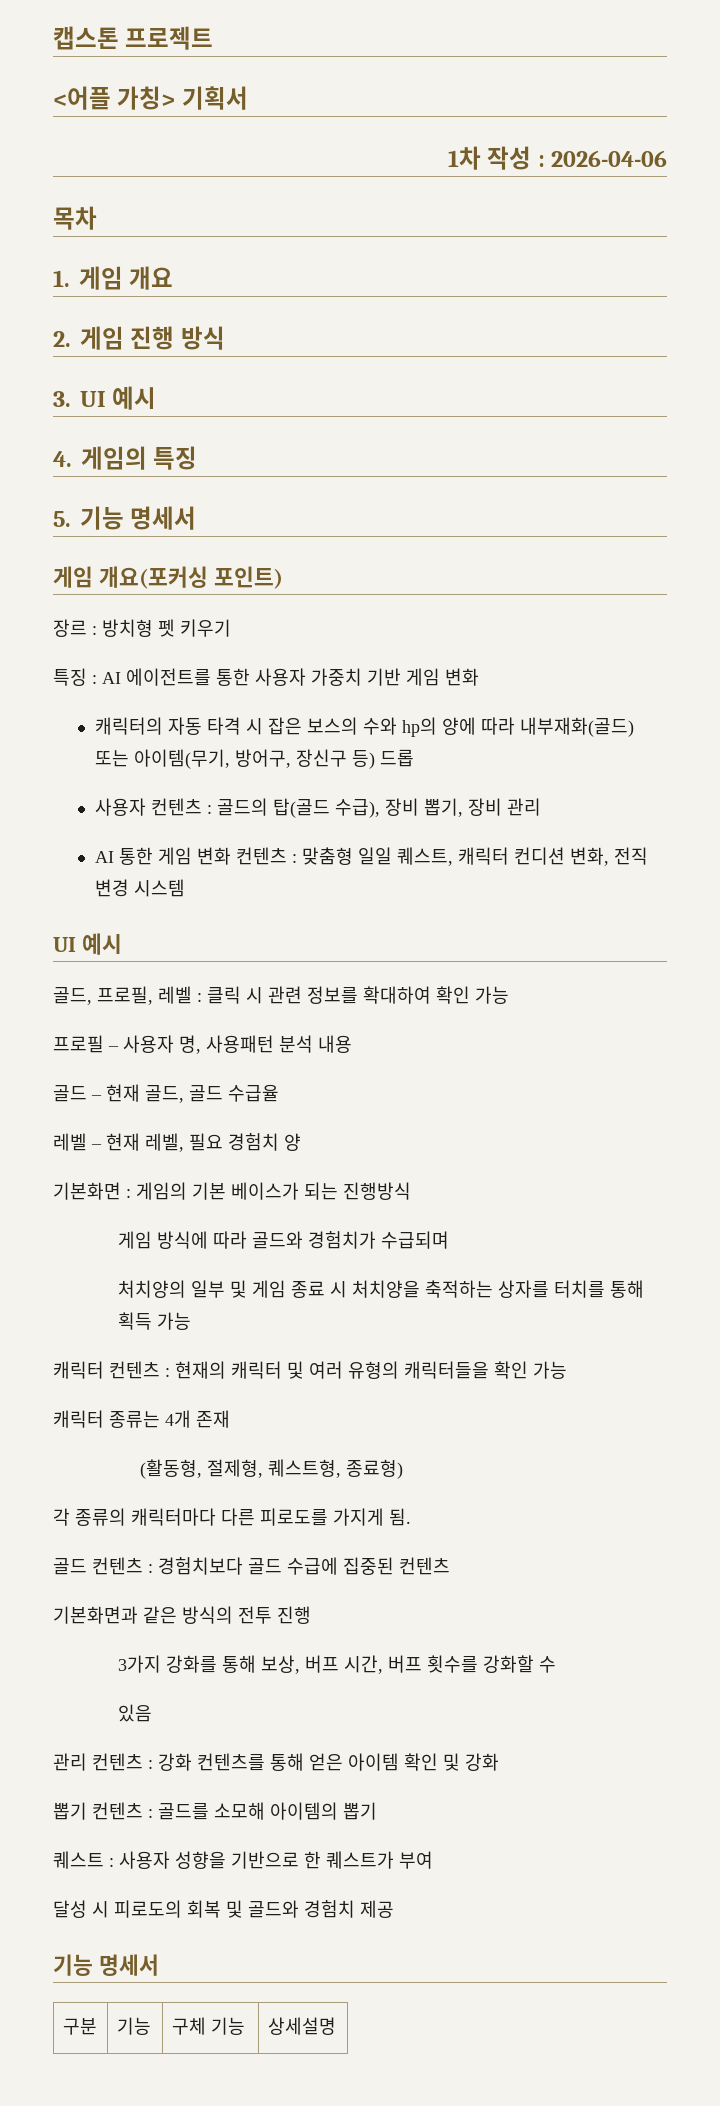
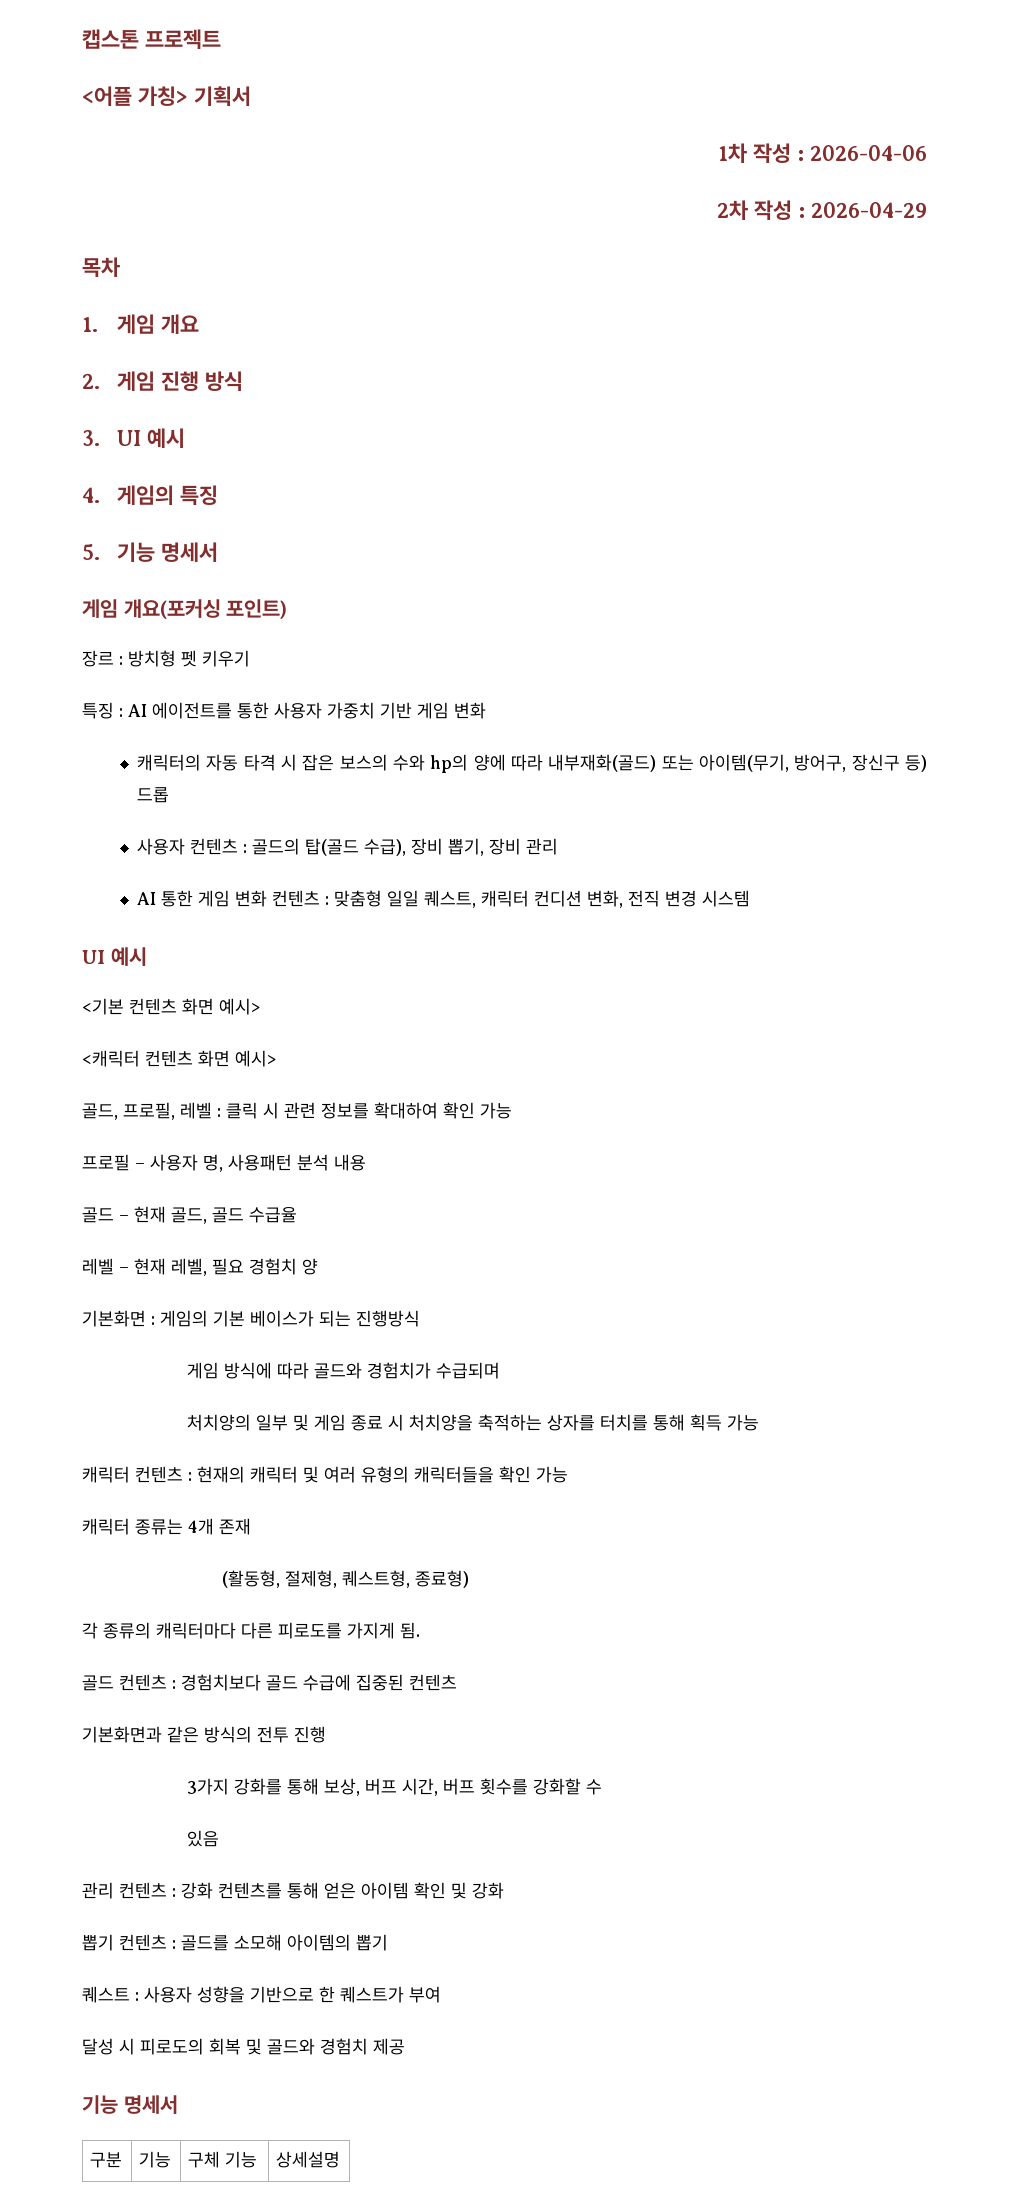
+ 2차 작성 : 2026-04-29
+ <기본 컨텐츠 화면 예시>
+ <캐릭터 컨텐츠 화면 예시>

